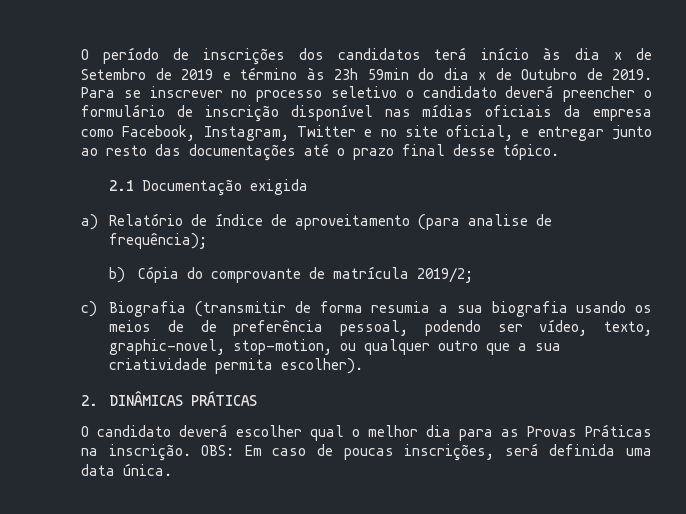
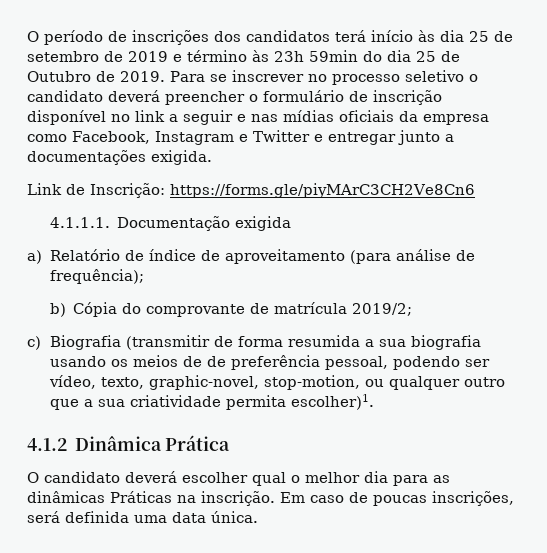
- O período de inscrições dos candidatos terá início às dia x de Setembro de 2019 e término às 23h 59min do dia x de Outubro de 2019.
+ O período de inscrições dos candidatos terá início às dia 25 de setembro de 2019 e término às 23h 59min do dia 25 de Outubro de 2019.
- Para se inscrever no processo seletivo o candidato deverá preencher o formulário de inscrição disponível nas mídias oficiais da empresa como Facebook, Instagram, Twitter e no site oficial, e entregar junto ao resto das documentações até o prazo final desse tópico.
- 2.1 Documentação exigida
+ Para se inscrever no processo seletivo o candidato deverá preencher o formulário de inscrição disponível no link a seguir e nas mídias oficiais da empresa como Facebook, Instagram e Twitter e entregar junto a documentações exigida.
+ Link de Inscrição: https://forms.gle/piyMArC3CH2Ve8Cn6
+ 4.1.1.1. Documentação exigida
- a) Relatório de índice de aproveitamento (para analise de frequência);
+ a) Relatório de índice de aproveitamento (para análise de frequência);
- c) Biografia (transmitir de forma resumia a sua biografia usando os meios de de preferência pessoal, podendo ser vídeo, texto, graphic-novel, stop-motion, ou qualquer outro que a sua criatividade permita escolher).
- 2. DINÂMICAS PRÁTICAS
+ c) Biografia (transmitir de forma resumida a sua biografia usando os meios de de preferência pessoal, podendo ser vídeo, texto, graphic-novel, stop-motion, ou qualquer outro que a sua criatividade permita escolher)1.
+ 4.1.2 Dinâmica Prática
- O candidato deverá escolher qual o melhor dia para as Provas Práticas na inscrição.
+ O candidato deverá escolher qual o melhor dia para as dinâmicas Práticas na inscrição.
- OBS: Em caso de poucas inscrições, será definida uma data única.
+ Em caso de poucas inscrições, será definida uma data única.

